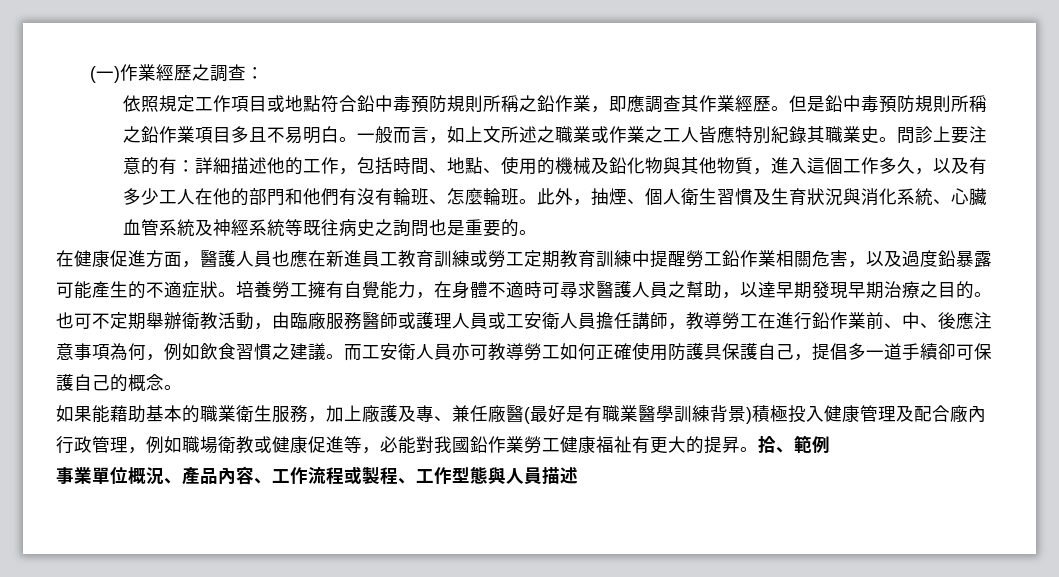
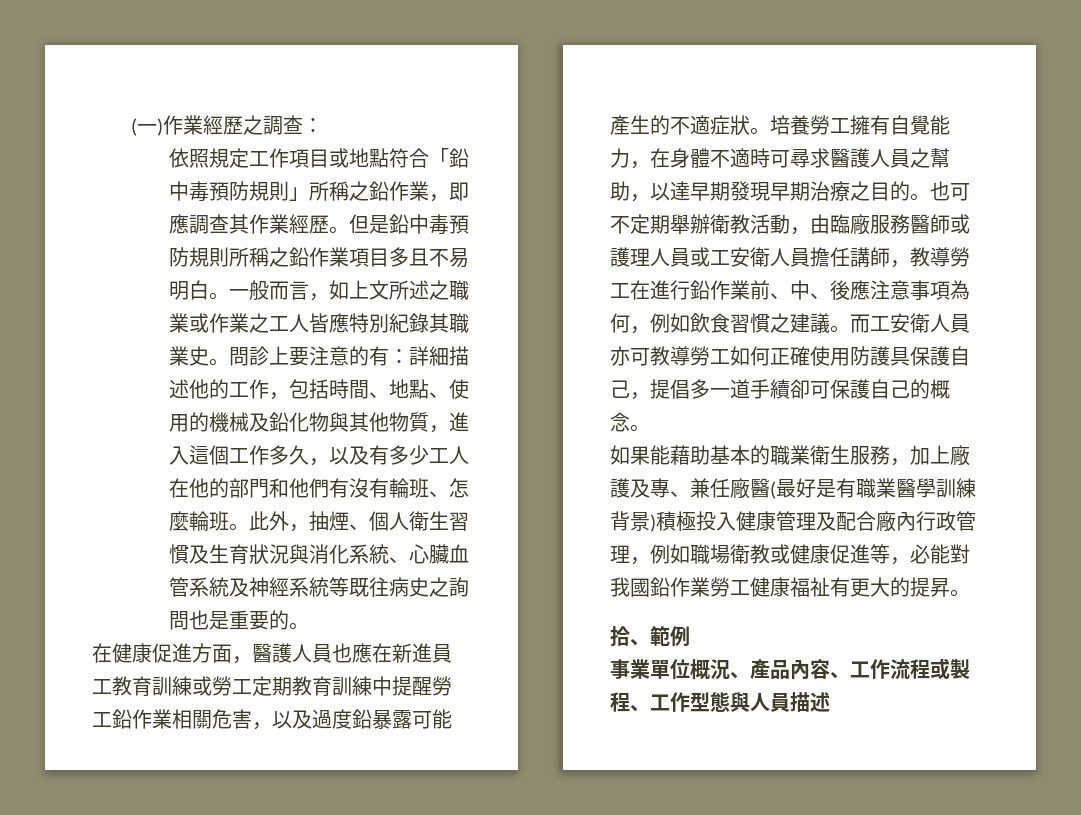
- 依照規定工作項目或地點符合鉛中毒預防規則所稱之鉛作業，即應調查其作業經歷。
+ 依照規定工作項目或地點符合「鉛中毒預防規則」所稱之鉛作業，即應調查其作業經歷。
- 如果能藉助基本的職業衛生服務，加上廠護及專、兼任廠醫(最好是有職業醫學訓練背景)積極投入健康管理及配合廠內行政管理，例如職場衛教或健康促進等，必能對我國鉛作業勞工健康福祉有更大的提昇。拾、範例
+ 如果能藉助基本的職業衛生服務，加上廠護及專、兼任廠醫(最好是有職業醫學訓練背景)積極投入健康管理及配合廠內行政管理，例如職場衛教或健康促進等，必能對我國鉛作業勞工健康福祉有更大的提昇。
+ 拾、範例

